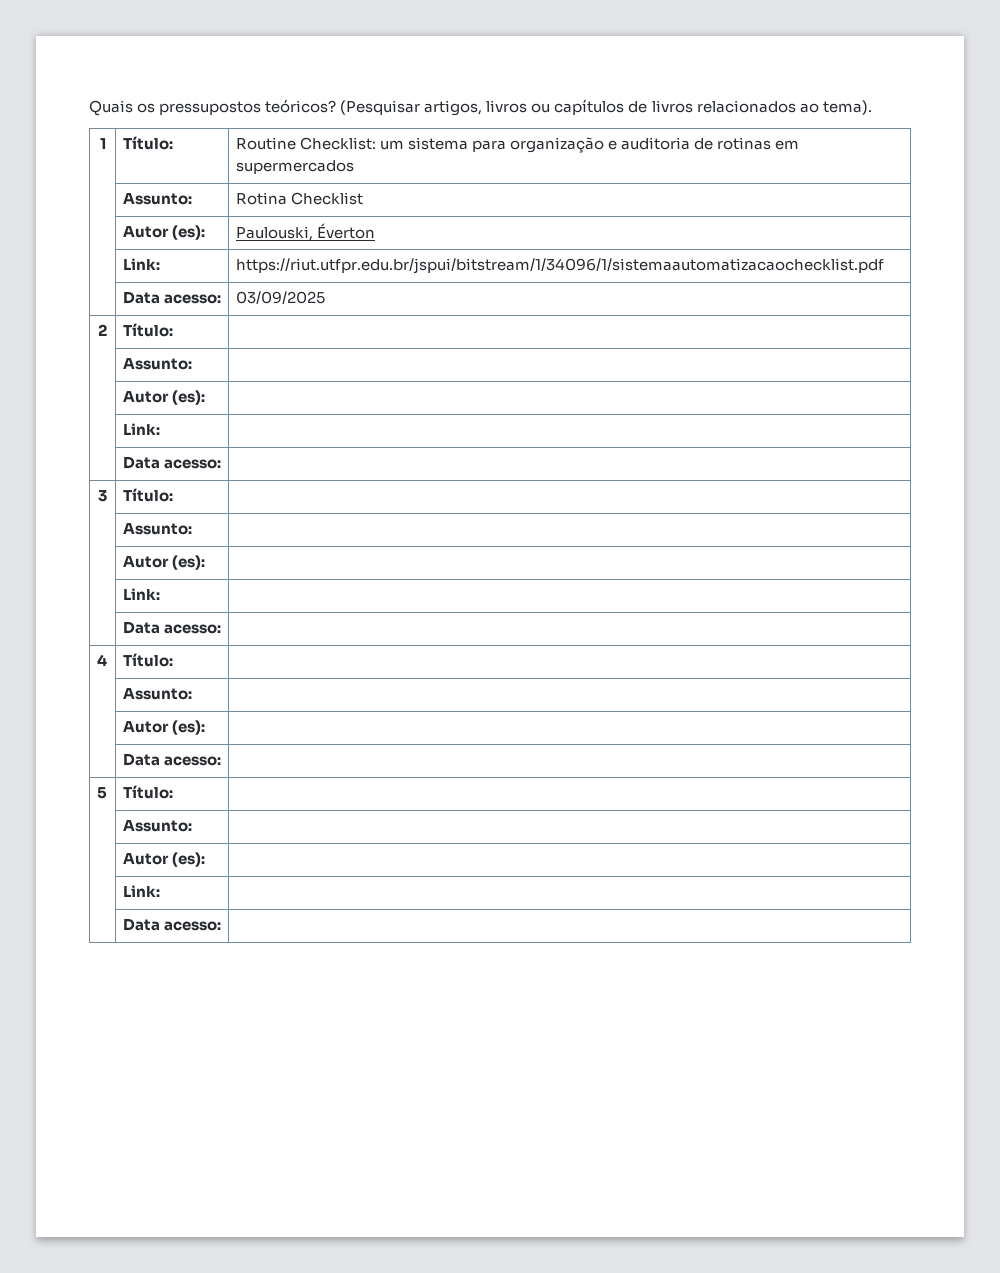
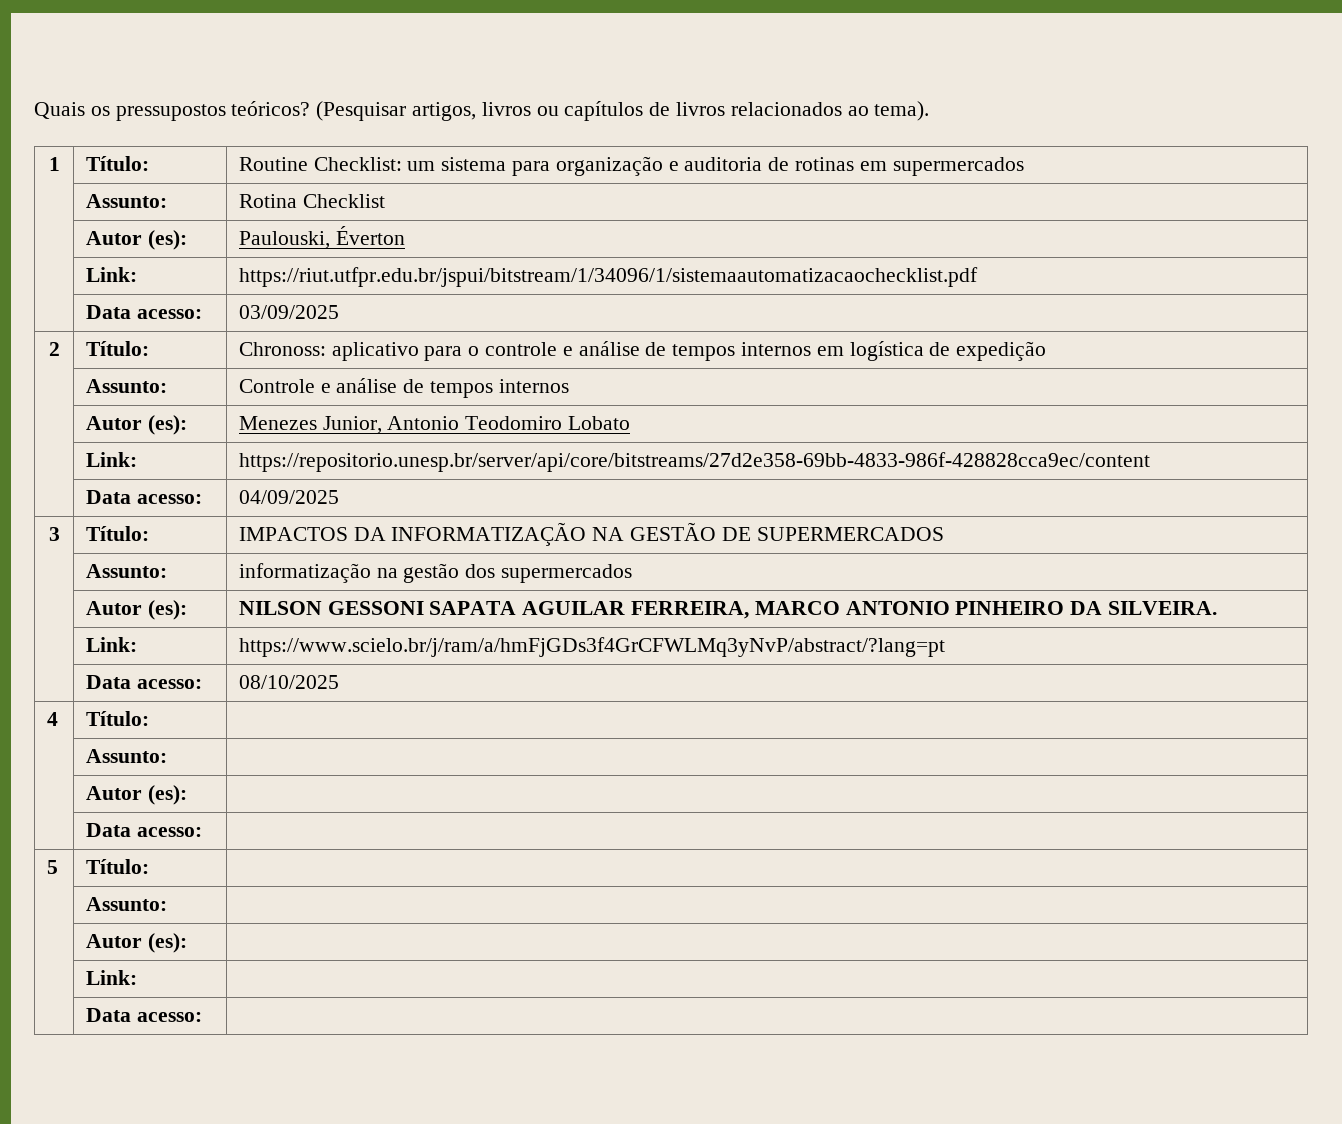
- 2 | Título: |
- | Assunto: |
- | Autor (es): |
- | Link: |
- | Data acesso: |
+ 2 | Título: | Chronoss: aplicativo para o controle e análise de tempos internos em logística de expedição
+ | Assunto: | Controle e análise de tempos internos
+ | Autor (es): | Menezes Junior, Antonio Teodomiro Lobato
+ | Link: | https://repositorio.unesp.br/server/api/core/bitstreams/27d2e358-69bb-4833-986f-428828cca9ec/content
+ | Data acesso: | 04/09/2025
- 3 | Título: |
- | Assunto: |
- | Autor (es): |
- | Link: |
- | Data acesso: |
+ 3 | Título: | IMPACTOS DA INFORMATIZAÇÃO NA GESTÃO DE SUPERMERCADOS
+ | Assunto: | informatização na gestão dos supermercados
+ | Autor (es): | NILSON GESSONI SAPATA AGUILAR FERREIRA, MARCO ANTONIO PINHEIRO DA SILVEIRA.
+ | Link: | https://www.scielo.br/j/ram/a/hmFjGDs3f4GrCFWLMq3yNvP/abstract/?lang=pt
+ | Data acesso: | 08/10/2025

